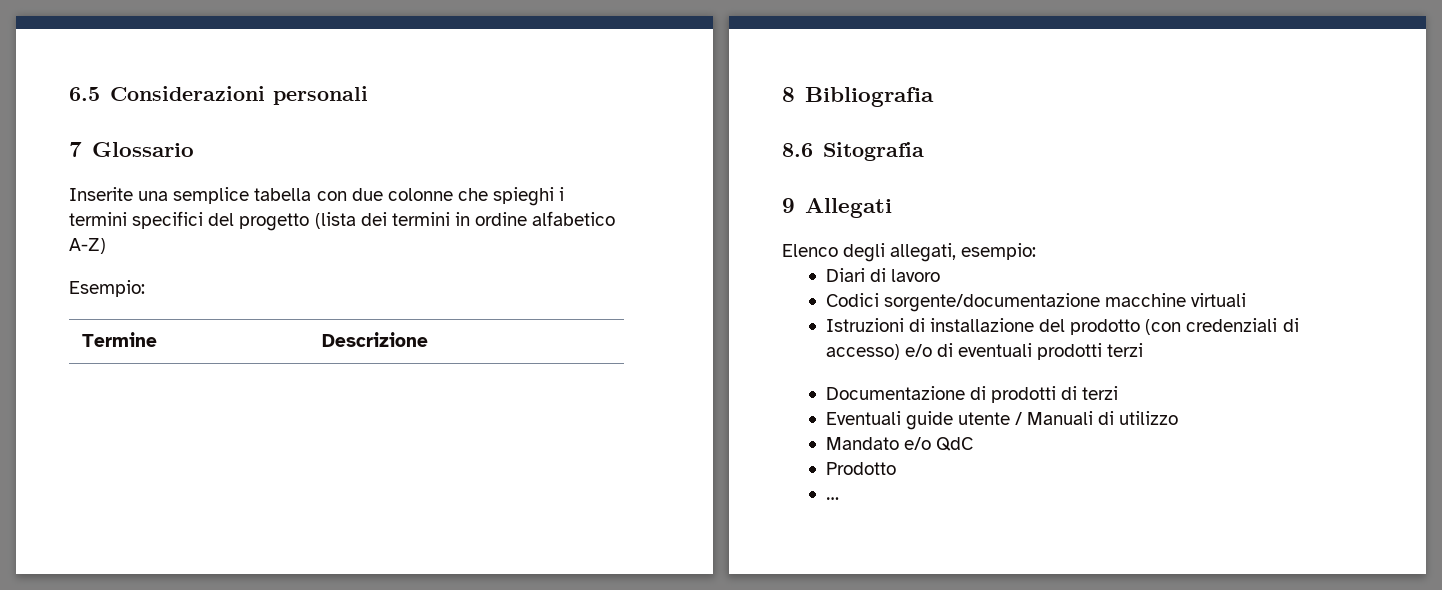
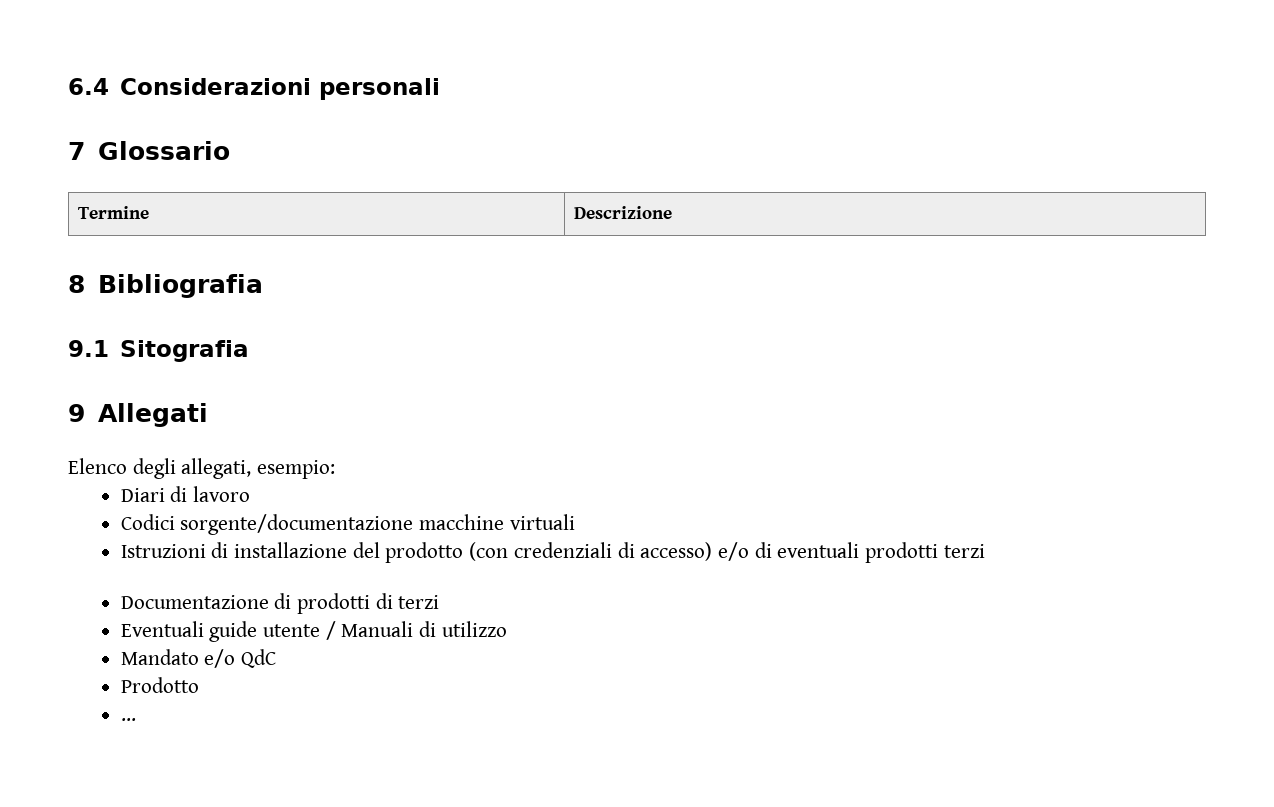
- 6.5 Considerazioni personali
+ 6.4 Considerazioni personali
- Inserite una semplice tabella con due colonne che spieghi i termini specifici del progetto (lista dei termini in ordine alfabetico A-Z)
- Esempio:
- 8.6 Sitografia
+ 9.1 Sitografia

